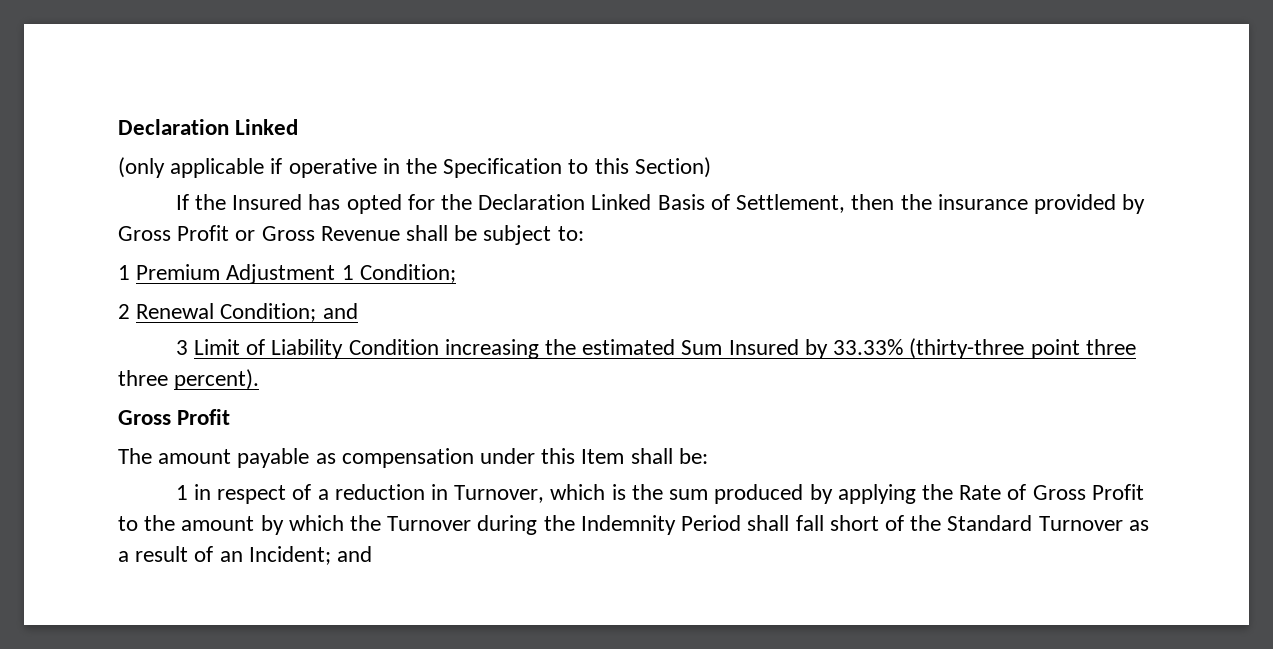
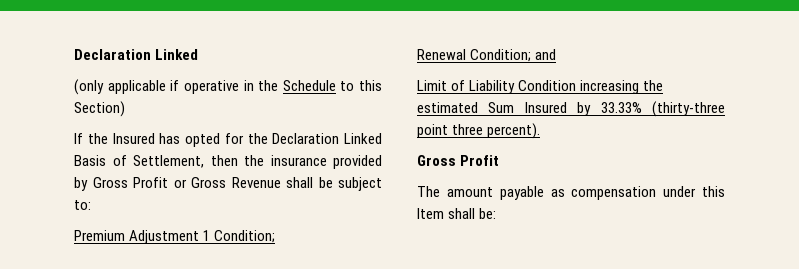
- (only applicable if operative in the Specification to this Section)
+ (only applicable if operative in the Schedule to this Section)
- 1 Premium Adjustment 1 Condition;
+ Premium Adjustment 1 Condition;
- 2 Renewal Condition; and
+ Renewal Condition; and
- 3 Limit of Liability Condition increasing the estimated Sum Insured by 33.33% (thirty-three point three three percent).
+ Limit of Liability Condition increasing the estimated Sum Insured by 33.33% (thirty-three point three percent).
- 1 in respect of a reduction in Turnover, which is the sum produced by applying the Rate of Gross Profit to the amount by which the Turnover during the Indemnity Period shall fall short of the Standard Turnover as a result of an Incident; and

